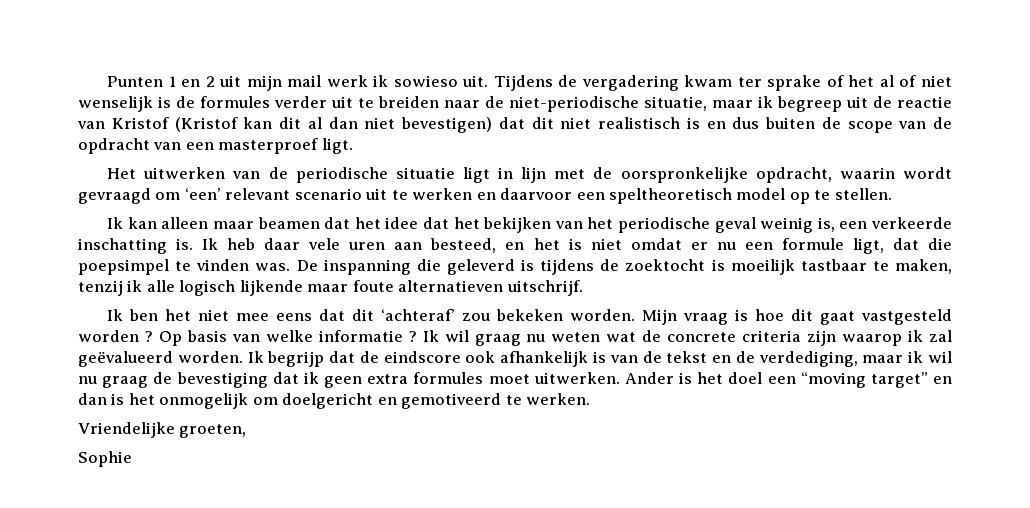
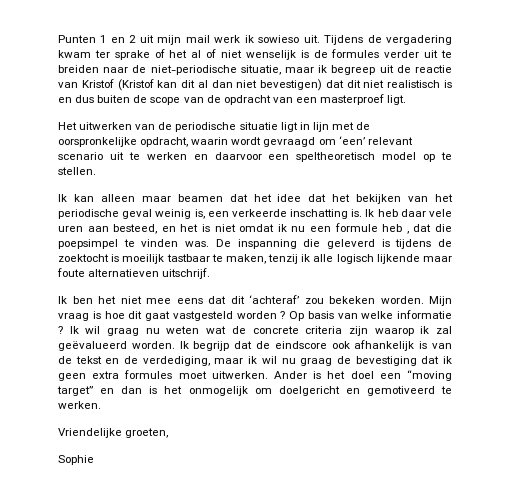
- Ik heb daar vele uren aan besteed, en het is niet omdat er nu een formule ligt, dat die poepsimpel te vinden was.
+ Ik heb daar vele uren aan besteed, en het is niet omdat ik nu een formule heb , dat die poepsimpel te vinden was.

